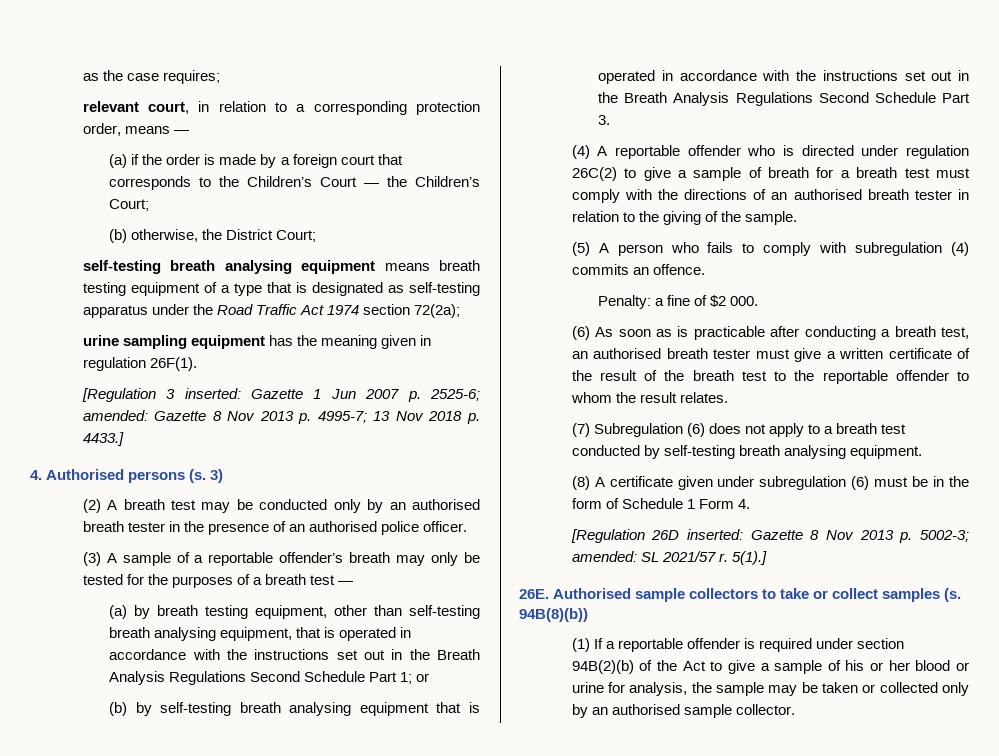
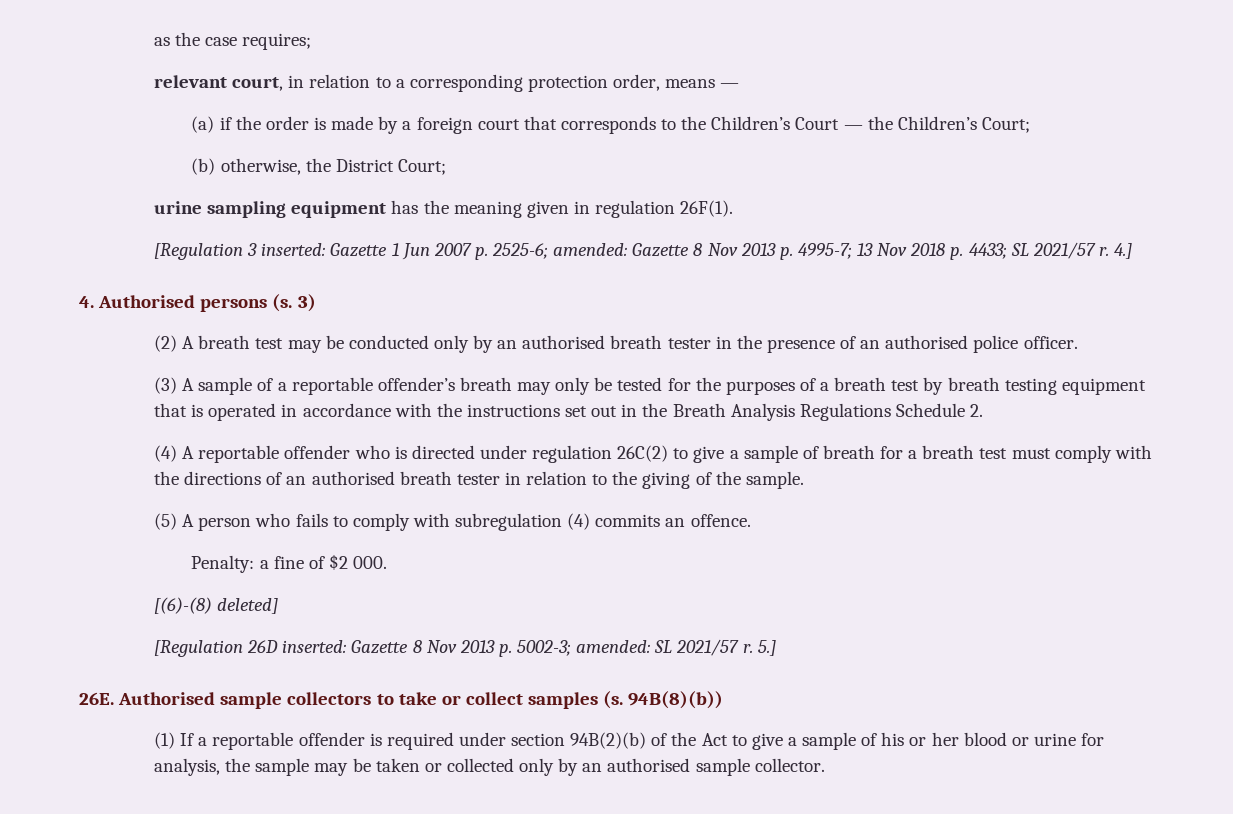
- self-testing breath analysing equipment means breath testing equipment of a type that is designated as self-testing apparatus under the Road Traffic Act 1974 section 72(2a);
- [Regulation 3 inserted: Gazette 1 Jun 2007 p. 2525-6; amended: Gazette 8 Nov 2013 p. 4995-7; 13 Nov 2018 p. 4433.]
+ [Regulation 3 inserted: Gazette 1 Jun 2007 p. 2525-6; amended: Gazette 8 Nov 2013 p. 4995-7; 13 Nov 2018 p. 4433; SL 2021/57 r. 4.]
- (3) A sample of a reportable offender’s breath may only be tested for the purposes of a breath test —
- (a) by breath testing equipment, other than self-testing breath analysing equipment, that is operated in accordance with the instructions set out in the Breath Analysis Regulations Second Schedule Part 1; or
- (b) by self-testing breath analysing equipment that is operated in accordance with the instructions set out in the Breath Analysis Regulations Second Schedule Part 3.
+ (3) A sample of a reportable offender’s breath may only be tested for the purposes of a breath test by breath testing equipment that is operated in accordance with the instructions set out in the Breath Analysis Regulations Schedule 2.
- (6) As soon as is practicable after conducting a breath test, an authorised breath tester must give a written certificate of the result of the breath test to the reportable offender to whom the result relates.
- (7) Subregulation (6) does not apply to a breath test conducted by self-testing breath analysing equipment.
- (8) A certificate given under subregulation (6) must be in the form of Schedule 1 Form 4.
+ [(6)-(8) deleted]
- 5(1).]
+ 5.]

